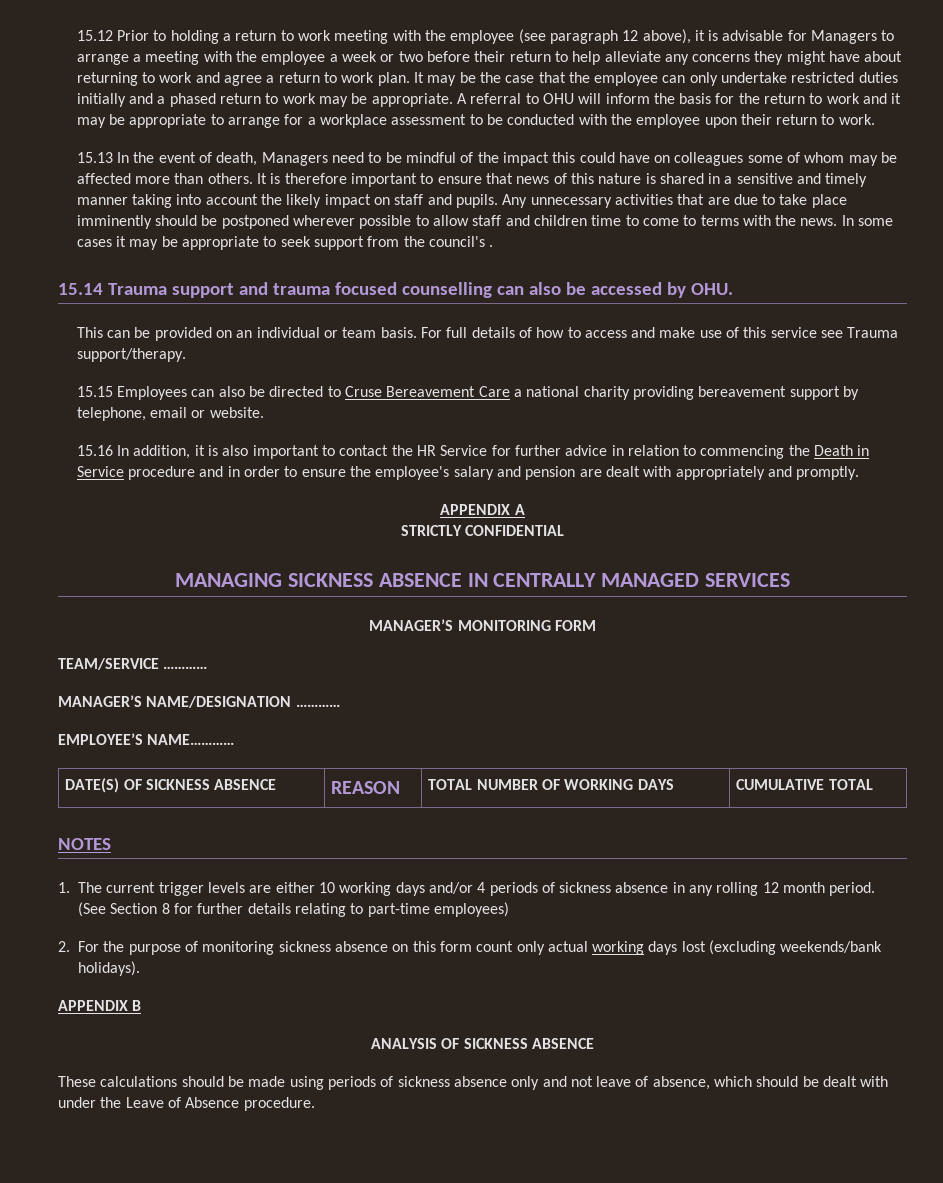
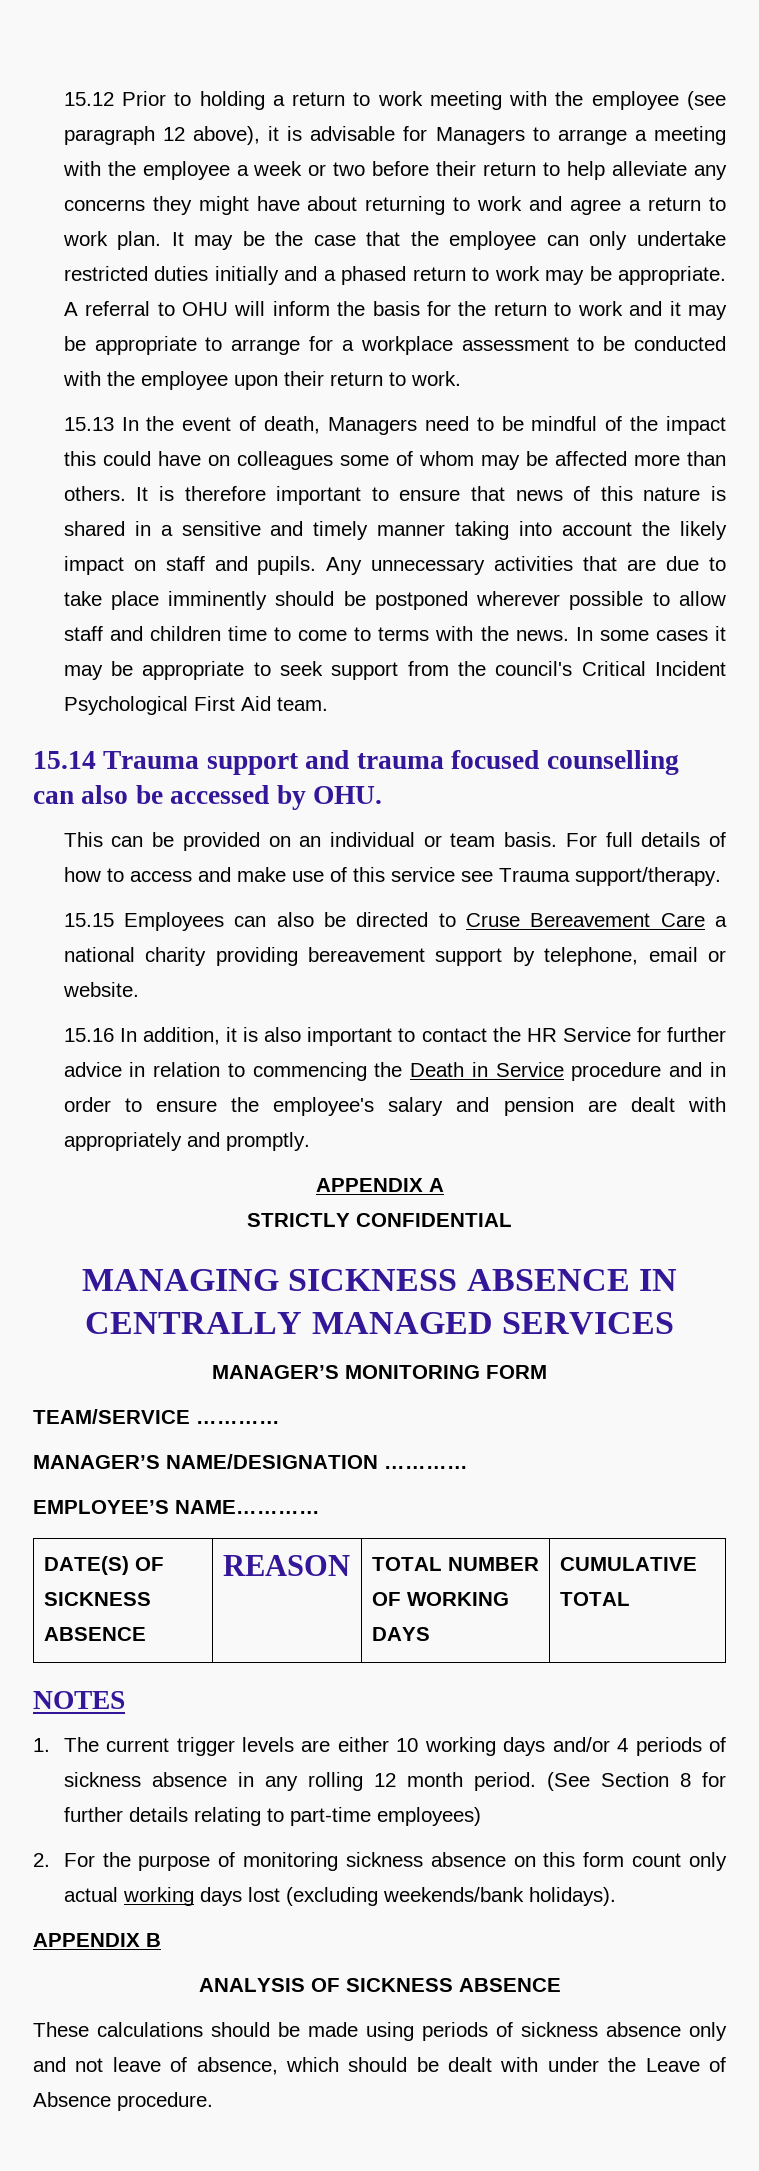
- In some cases it may be appropriate to seek support from the council's .
+ In some cases it may be appropriate to seek support from the council's Critical Incident Psychological First Aid team.

